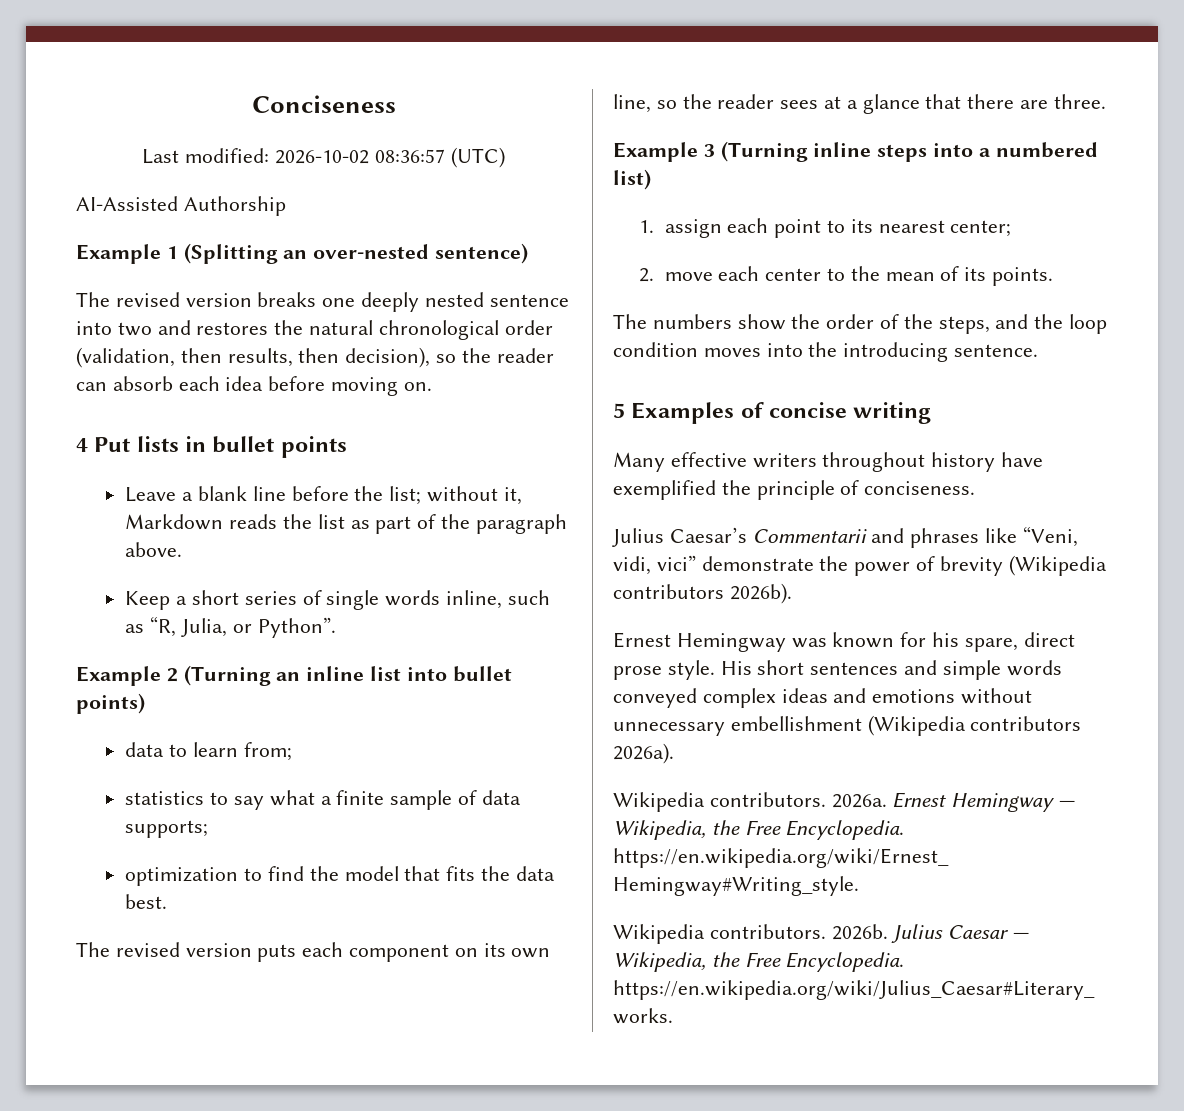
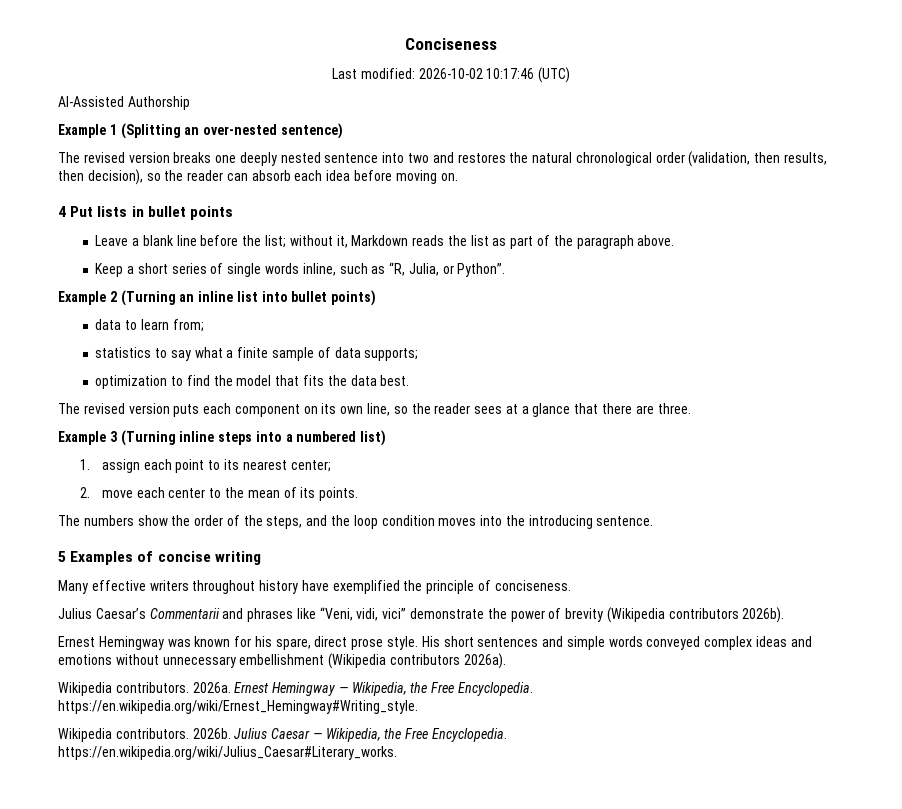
- Last modified: 2026-10-02 08:36:57 (UTC)
+ Last modified: 2026-10-02 10:17:46 (UTC)

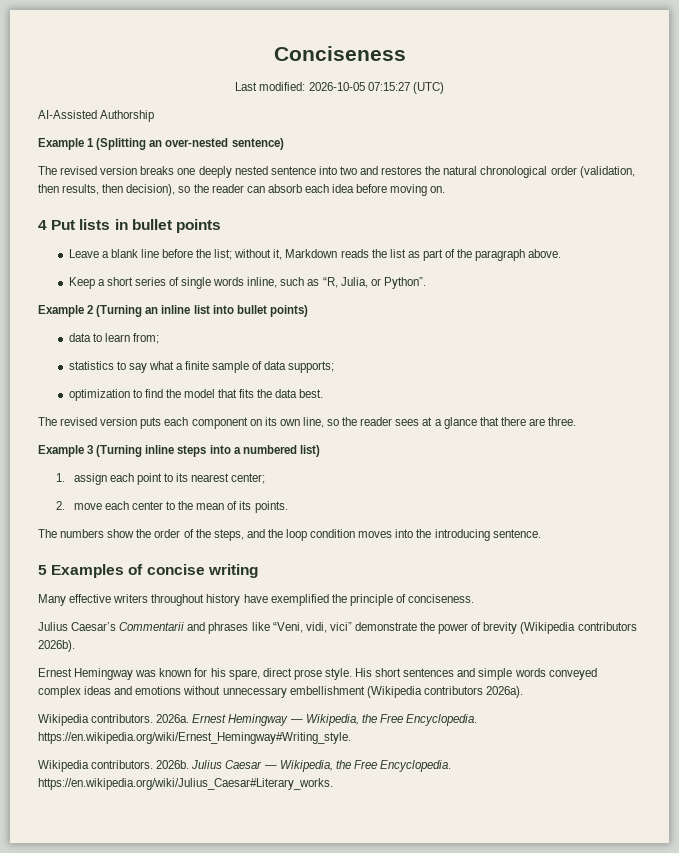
- Last modified: 2026-10-02 10:17:46 (UTC)
+ Last modified: 2026-10-05 07:15:27 (UTC)

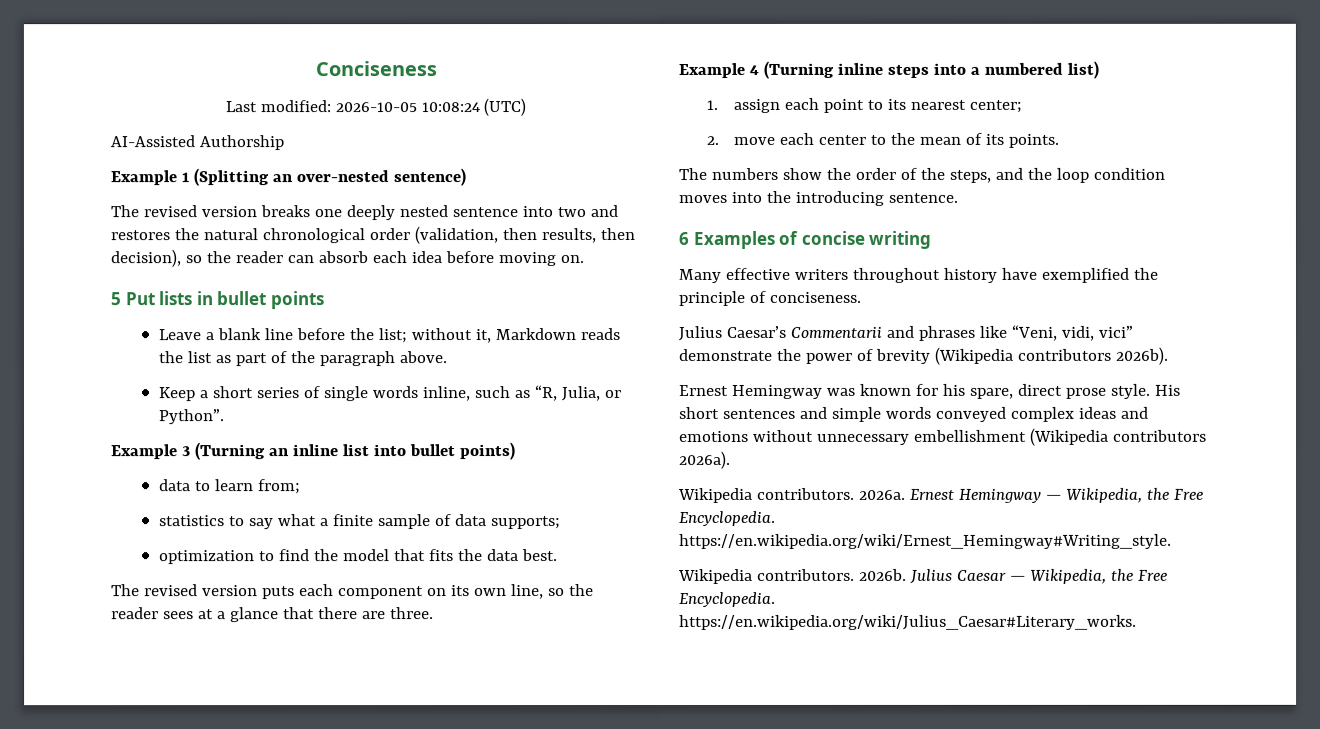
- Last modified: 2026-10-05 07:15:27 (UTC)
+ Last modified: 2026-10-05 10:08:24 (UTC)
- 4 Put lists in bullet points
+ 5 Put lists in bullet points
- Example 2 (Turning an inline list into bullet points)
+ Example 3 (Turning an inline list into bullet points)
- Example 3 (Turning inline steps into a numbered list)
+ Example 4 (Turning inline steps into a numbered list)
- 5 Examples of concise writing
+ 6 Examples of concise writing

